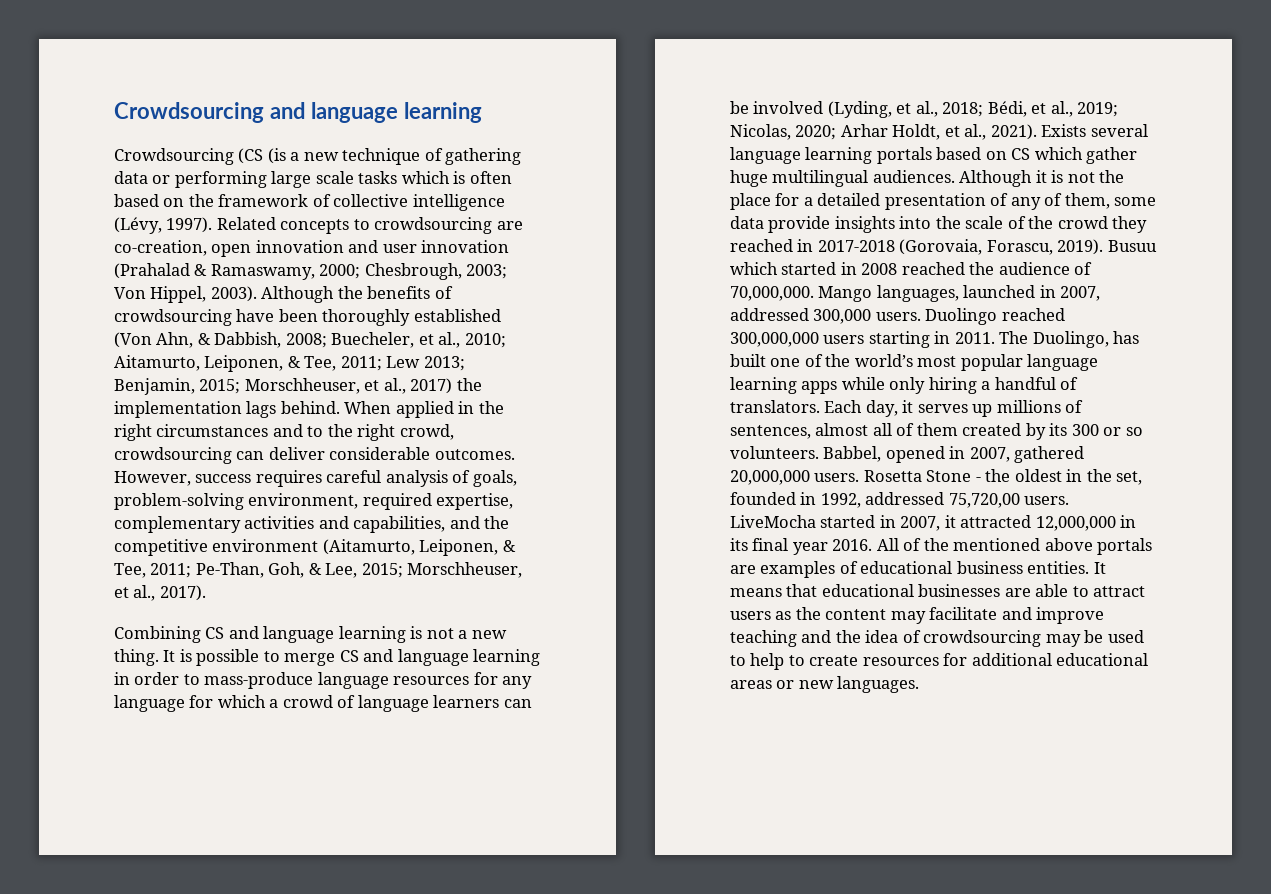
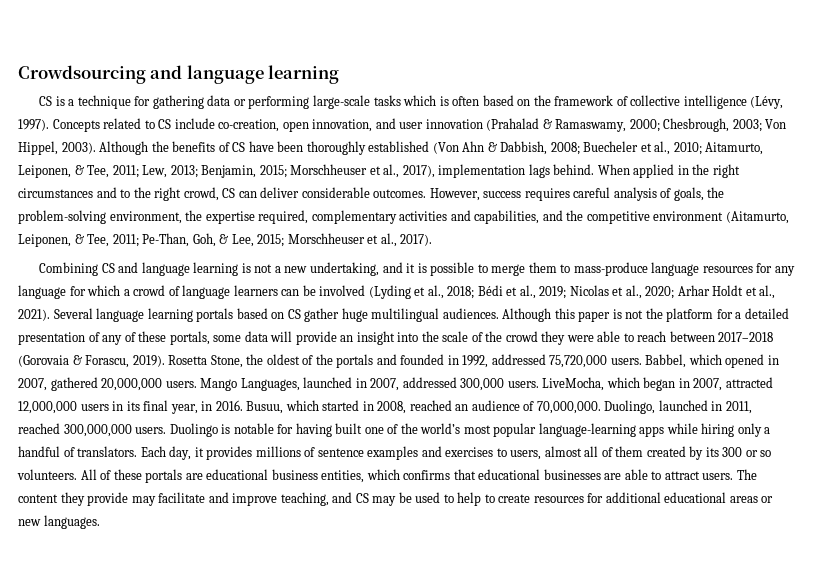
- Crowdsourcing (CS (is a new technique of gathering data or performing large scale tasks which is often based on the framework of collective intelligence (Lévy, 1997).
+ CS is a technique for gathering data or performing large-scale tasks which is often based on the framework of collective intelligence (Lévy, 1997).
- Related concepts to crowdsourcing are co-creation, open innovation and user innovation (Prahalad & Ramaswamy, 2000; Chesbrough, 2003; Von Hippel, 2003).
+ Concepts related to CS include co-creation, open innovation, and user innovation (Prahalad & Ramaswamy, 2000; Chesbrough, 2003; Von Hippel, 2003).
- Although the benefits of crowdsourcing have been thoroughly established (Von Ahn, & Dabbish, 2008; Buecheler, et al., 2010; Aitamurto, Leiponen, & Tee, 2011; Lew 2013; Benjamin, 2015; Morschheuser, et al., 2017) the implementation lags behind.
+ Although the benefits of CS have been thoroughly established (Von Ahn & Dabbish, 2008; Buecheler et al., 2010; Aitamurto, Leiponen, & Tee, 2011; Lew, 2013; Benjamin, 2015; Morschheuser et al., 2017), implementation lags behind.
- When applied in the right circumstances and to the right crowd, crowdsourcing can deliver considerable outcomes.
+ When applied in the right circumstances and to the right crowd, CS can deliver considerable outcomes.
- However, success requires careful analysis of goals, problem-solving environment, required expertise, complementary activities and capabilities, and the competitive environment (Aitamurto, Leiponen, & Tee, 2011; Pe-Than, Goh, & Lee, 2015; Morschheuser, et al., 2017).
+ However, success requires careful analysis of goals, the problem-solving environment, the expertise required, complementary activities and capabilities, and the competitive environment (Aitamurto, Leiponen, & Tee, 2011; Pe-Than, Goh, & Lee, 2015; Morschheuser et al., 2017).
- Combining CS and language learning is not a new thing. It is possible to merge CS and language learning in order to mass-produce language resources for any language for which a crowd of language learners can be involved (Lyding, et al., 2018; Bédi, et al., 2019; Nicolas, 2020; Arhar Holdt, et al., 2021).
+ Combining CS and language learning is not a new undertaking, and it is possible to merge them to mass-produce language resources for any language for which a crowd of language learners can be involved (Lyding et al., 2018; Bédi et al., 2019; Nicolas et al., 2020; Arhar Holdt et al., 2021).
- Exists several language learning portals based on CS which gather huge multilingual audiences.
+ Several language learning portals based on CS gather huge multilingual audiences.
- Although it is not the place for a detailed presentation of any of them, some data provide insights into the scale of the crowd they reached in 2017-2018 (Gorovaia, Forascu, 2019). Busuu which started in 2008 reached the audience of 70,000,000. Mango languages, launched in 2007, addressed 300,000 users.
+ Although this paper is not the platform for a detailed presentation of any of these portals, some data will provide an insight into the scale of the crowd they were able to reach between 2017–2018 (Gorovaia & Forascu, 2019). Rosetta Stone, the oldest of the portals and founded in 1992, addressed 75,720,000 users. Babbel, which opened in 2007, gathered 20,000,000 users. Mango Languages, launched in 2007, addressed 300,000 users.
- Duolingo reached 300,000,000 users starting in 2011. The Duolingo, has built one of the world’s most popular language learning apps while only hiring a handful of translators.
+ LiveMocha, which began in 2007, attracted 12,000,000 users in its final year, in 2016. Busuu, which started in 2008, reached an audience of 70,000,000. Duolingo, launched in 2011, reached 300,000,000 users. Duolingo is notable for having built one of the world’s most popular language-learning apps while hiring only a handful of translators.
- Each day, it serves up millions of sentences, almost all of them created by its 300 or so volunteers.
+ Each day, it provides millions of sentence examples and exercises to users, almost all of them created by its 300 or so volunteers.
- Babbel, opened in 2007, gathered 20,000,000 users. Rosetta Stone - the oldest in the set, founded in 1992, addressed 75,720,00 users. LiveMocha started in 2007, it attracted 12,000,000 in its final year 2016. All of the mentioned above portals are examples of educational business entities. It means that educational businesses are able to attract users as the content may facilitate and improve teaching and the idea of crowdsourcing may be used to help to create resources for additional educational areas or new languages.
+ All of these portals are educational business entities, which confirms that educational businesses are able to attract users. The content they provide may facilitate and improve teaching, and CS may be used to help to create resources for additional educational areas or new languages.

